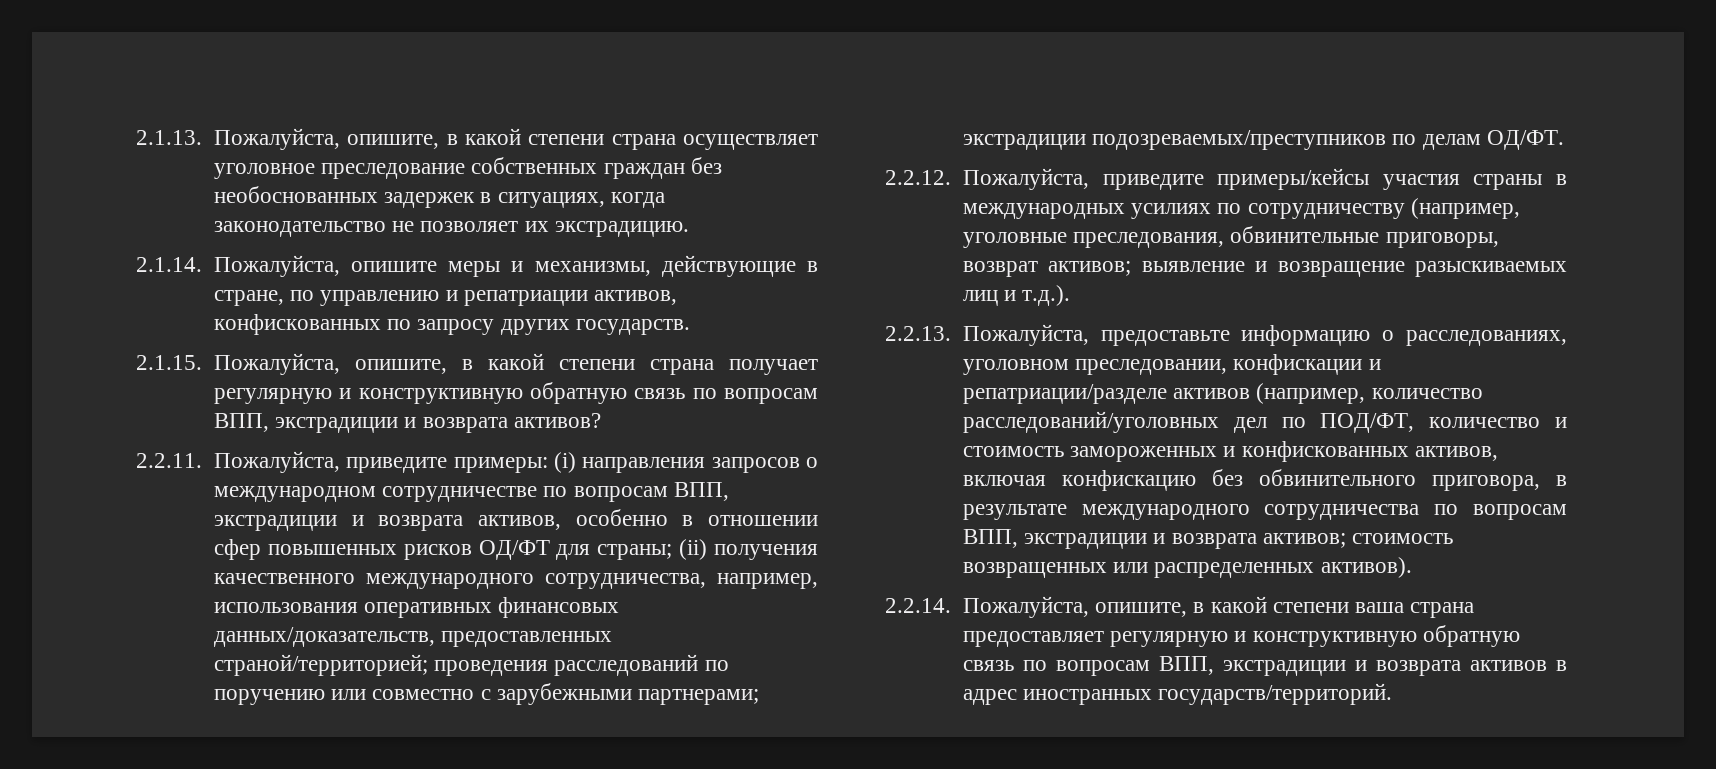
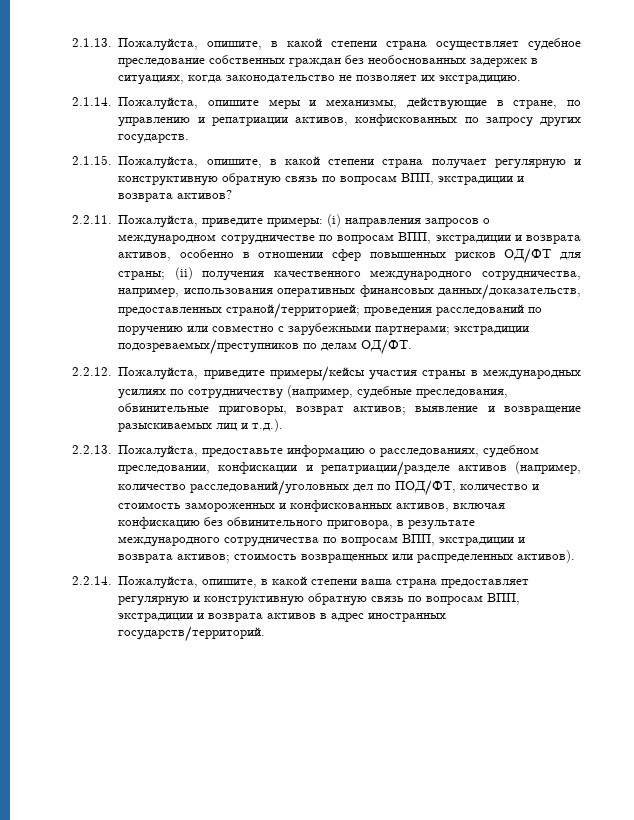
- 2.1.13. Пожалуйста, опишите, в какой степени страна осуществляет уголовное преследование собственных граждан без необоснованных задержек в ситуациях, когда законодательство не позволяет их экстрадицию.
+ 2.1.13. Пожалуйста, опишите, в какой степени страна осуществляет судебное преследование собственных граждан без необоснованных задержек в ситуациях, когда законодательство не позволяет их экстрадицию.
- 2.2.12. Пожалуйста, приведите примеры/кейсы участия страны в международных усилиях по сотрудничеству (например, уголовные преследования, обвинительные приговоры, возврат активов; выявление и возвращение разыскиваемых лиц и т.д.).
+ 2.2.12. Пожалуйста, приведите примеры/кейсы участия страны в международных усилиях по сотрудничеству (например, судебные преследования, обвинительные приговоры, возврат активов; выявление и возвращение разыскиваемых лиц и т.д.).
- 2.2.13. Пожалуйста, предоставьте информацию о расследованиях, уголовном преследовании, конфискации и репатриации/разделе активов (например, количество расследований/уголовных дел по ПОД/ФТ, количество и стоимость замороженных и конфискованных активов, включая конфискацию без обвинительного приговора, в результате международного сотрудничества по вопросам ВПП, экстрадиции и возврата активов; стоимость возвращенных или распределенных активов).
+ 2.2.13. Пожалуйста, предоставьте информацию о расследованиях, судебном преследовании, конфискации и репатриации/разделе активов (например, количество расследований/уголовных дел по ПОД/ФТ, количество и стоимость замороженных и конфискованных активов, включая конфискацию без обвинительного приговора, в результате международного сотрудничества по вопросам ВПП, экстрадиции и возврата активов; стоимость возвращенных или распределенных активов).

